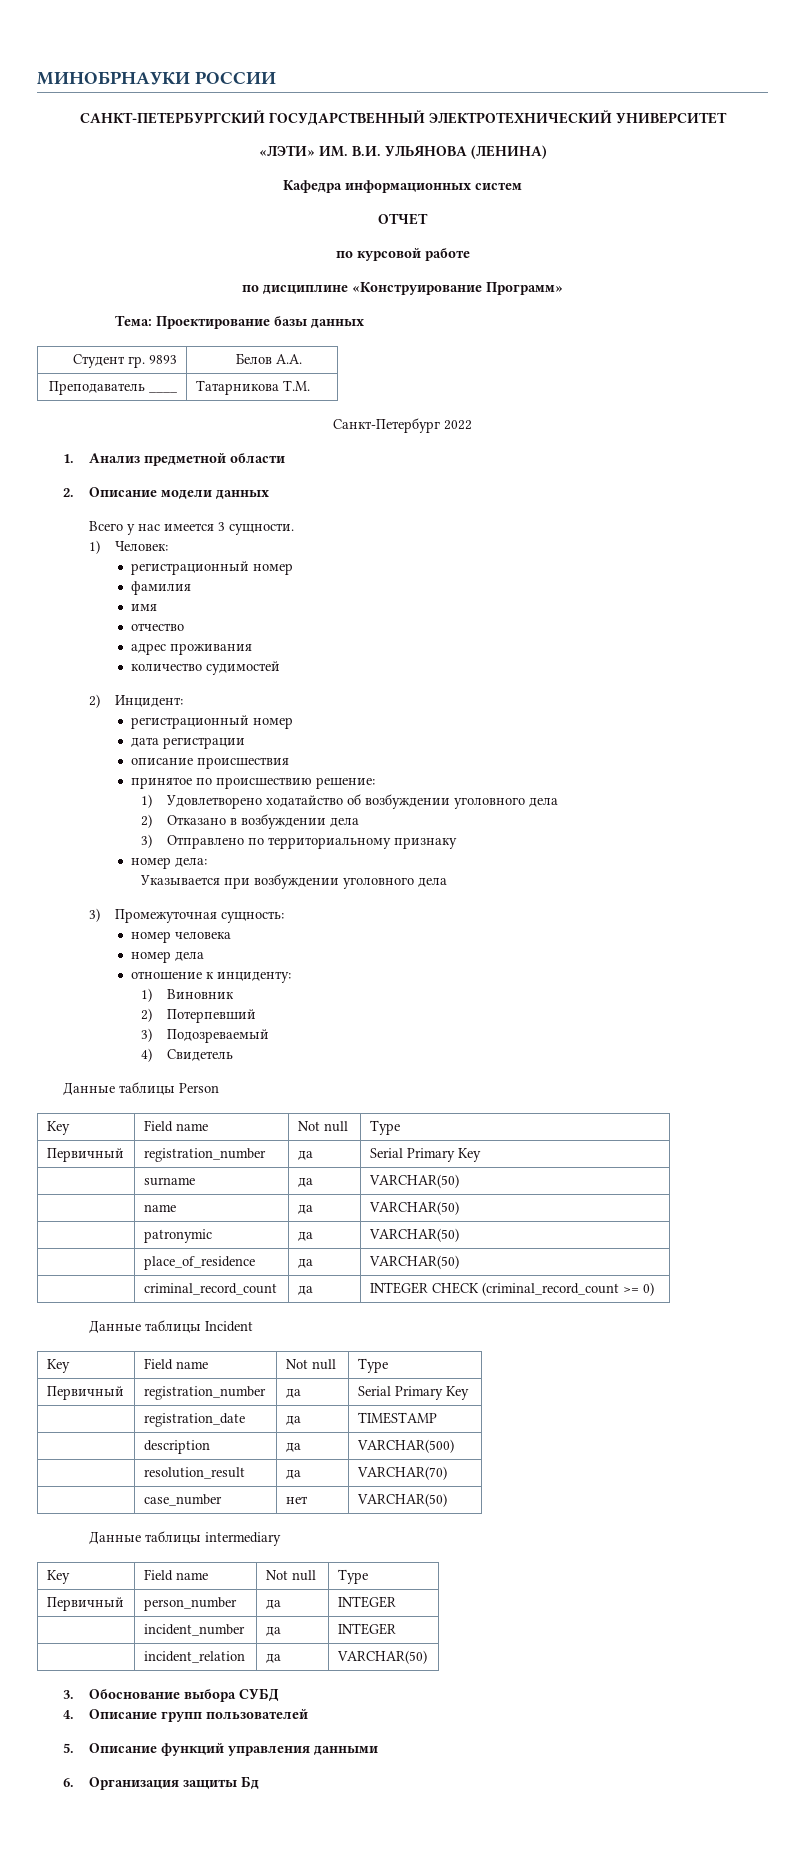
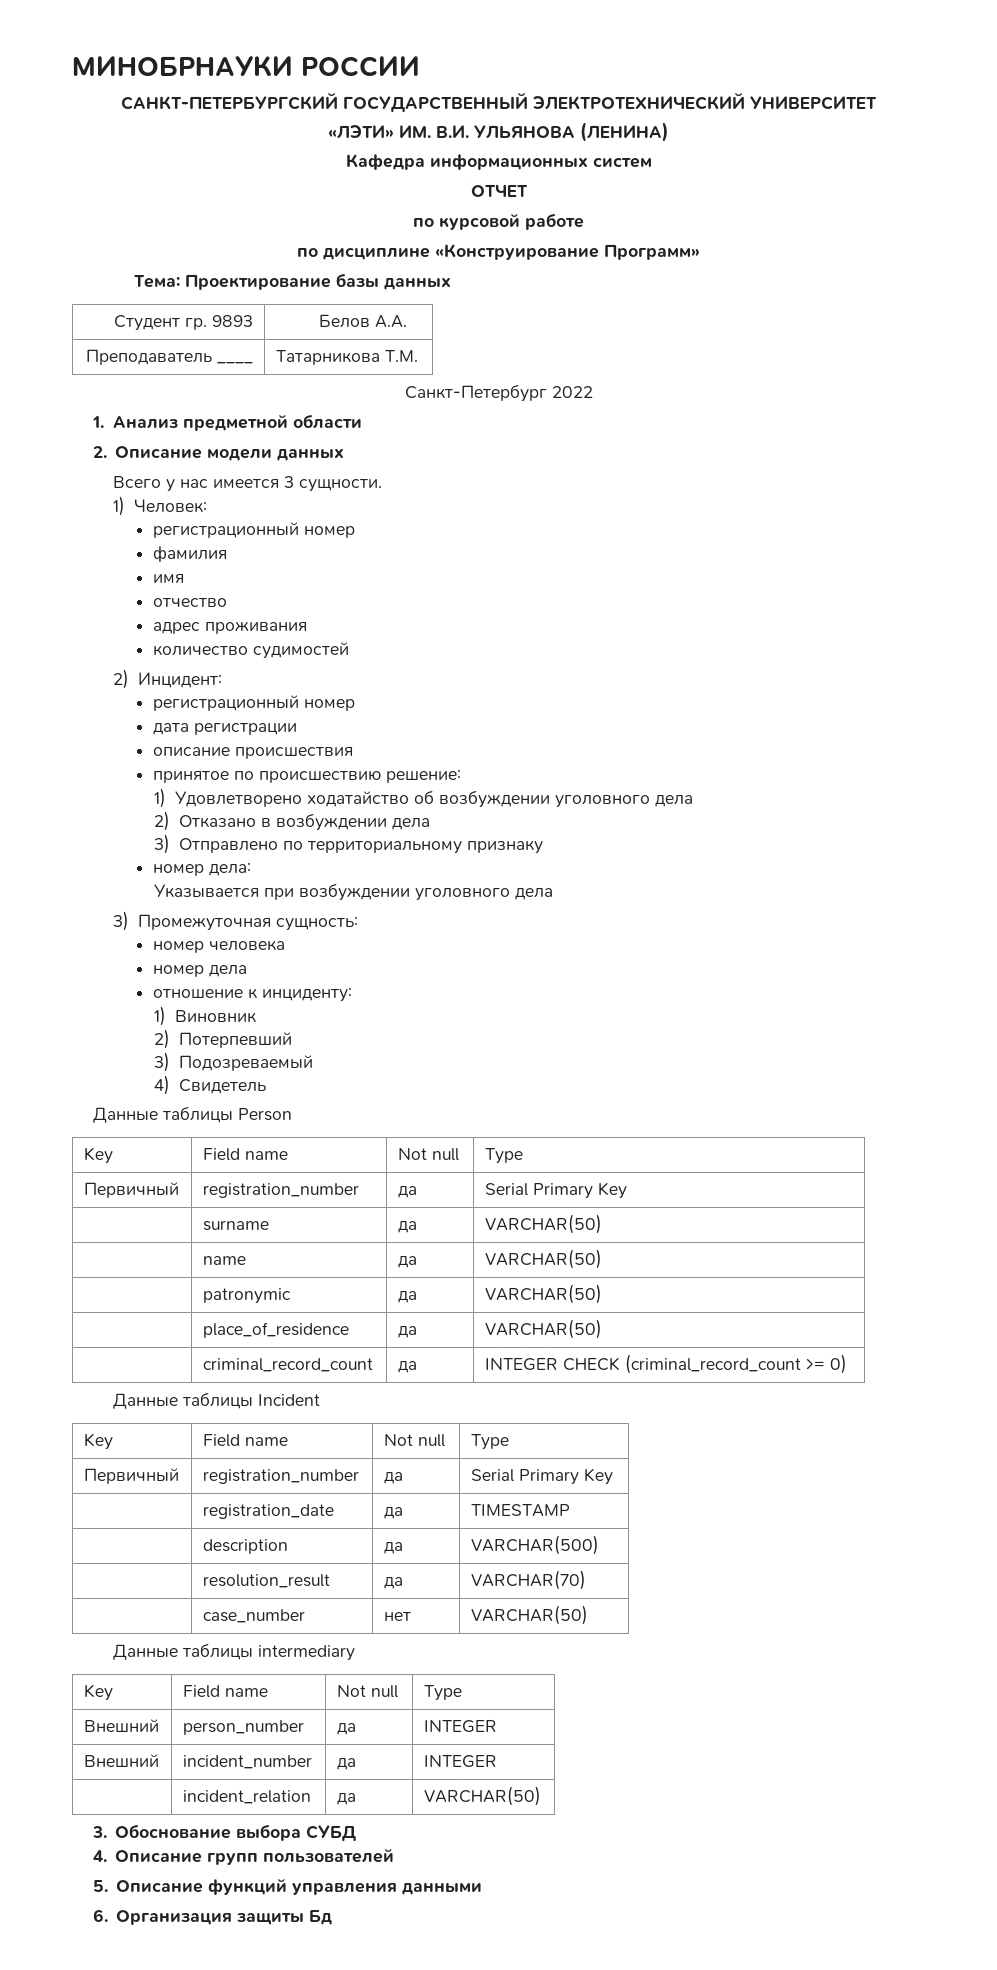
- Первичный | person_number | да | INTEGER
+ Внешний | person_number | да | INTEGER
- | incident_number | да | INTEGER
+ Внешний | incident_number | да | INTEGER

